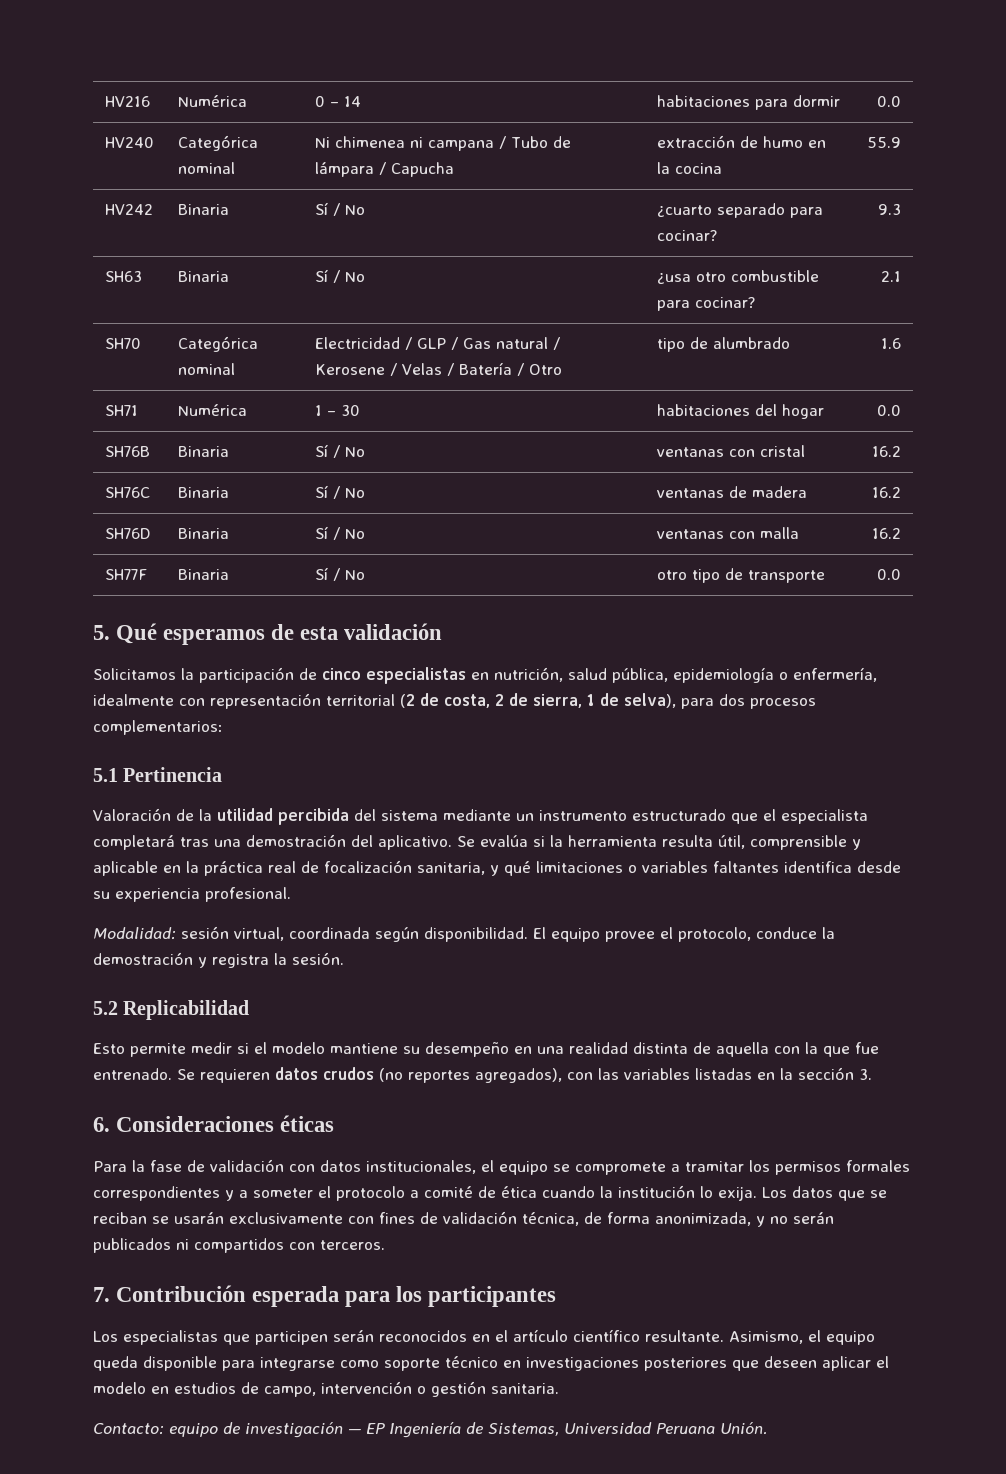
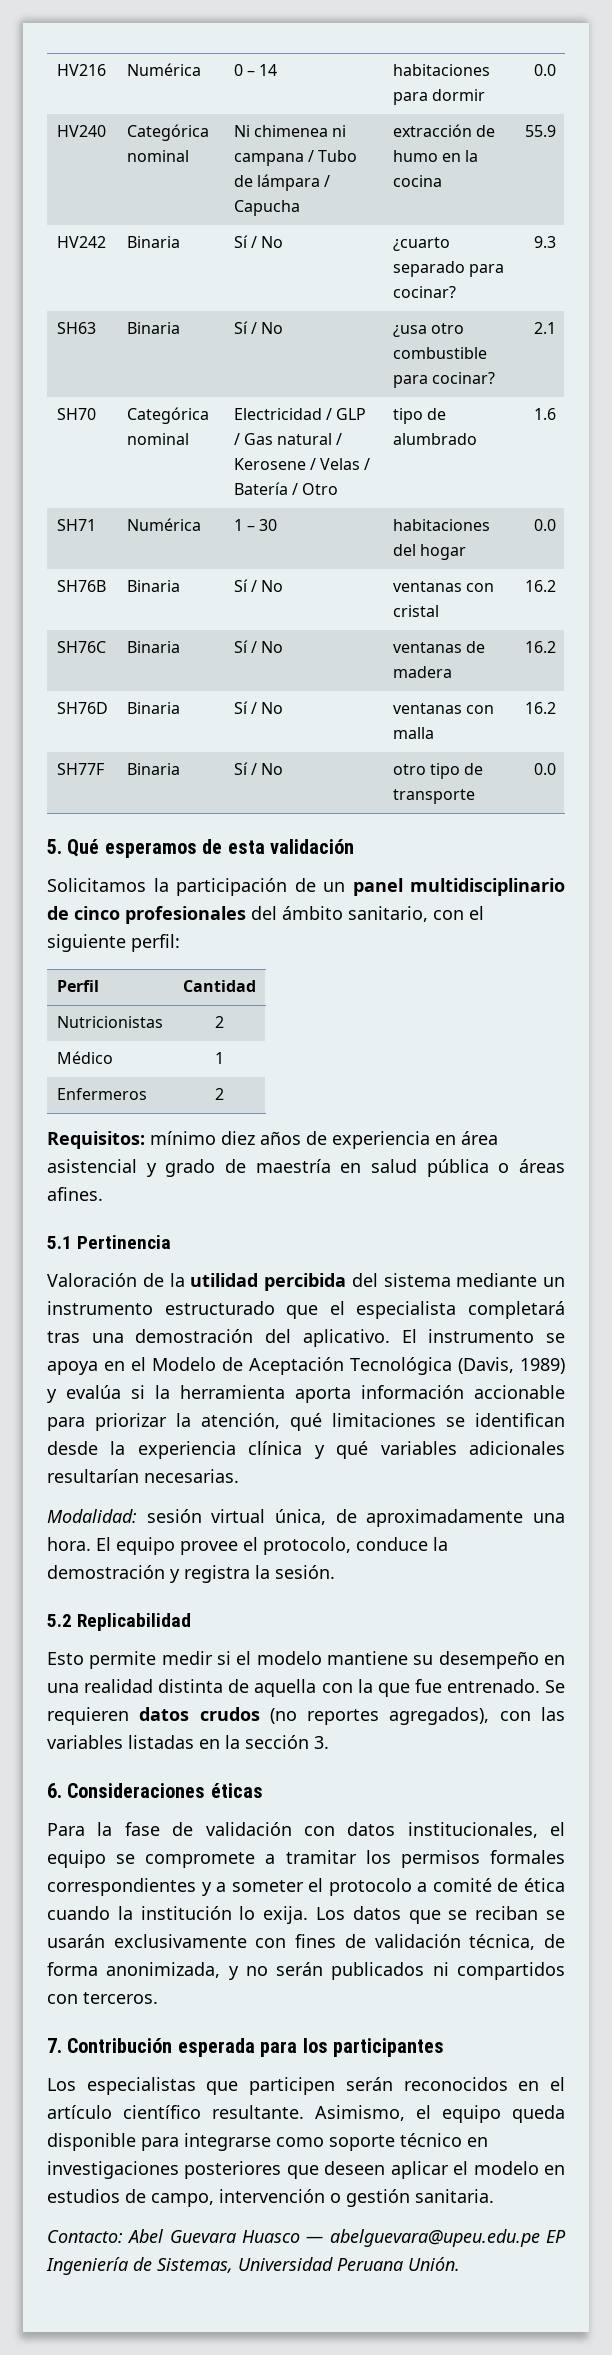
- Solicitamos la participación de cinco especialistas en nutrición, salud pública, epidemiología o enfermería, idealmente con representación territorial (2 de costa, 2 de sierra, 1 de selva), para dos procesos complementarios:
+ Solicitamos la participación de un panel multidisciplinario de cinco profesionales del ámbito sanitario, con el siguiente perfil:
+ Perfil | Cantidad
+ Nutricionistas | 2
+ Médico | 1
+ Enfermeros | 2
+ Requisitos: mínimo diez años de experiencia en área asistencial y grado de maestría en salud pública o áreas afines.
- Se evalúa si la herramienta resulta útil, comprensible y aplicable en la práctica real de focalización sanitaria, y qué limitaciones o variables faltantes identifica desde su experiencia profesional.
- Modalidad: sesión virtual, coordinada según disponibilidad.
+ El instrumento se apoya en el Modelo de Aceptación Tecnológica (Davis, 1989) y evalúa si la herramienta aporta información accionable para priorizar la atención, qué limitaciones se identifican desde la experiencia clínica y qué variables adicionales resultarían necesarias.
+ Modalidad: sesión virtual única, de aproximadamente una hora.
- Contacto: equipo de investigación — EP Ingeniería de Sistemas, Universidad Peruana Unión.
+ Contacto: Abel Guevara Huasco — abelguevara@upeu.edu.pe EP Ingeniería de Sistemas, Universidad Peruana Unión.

